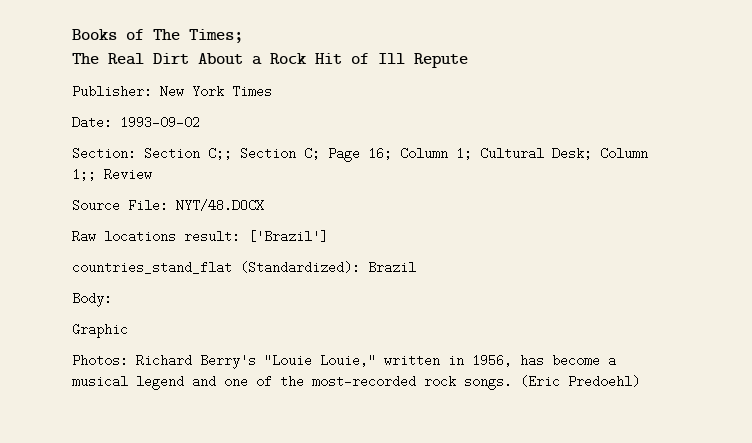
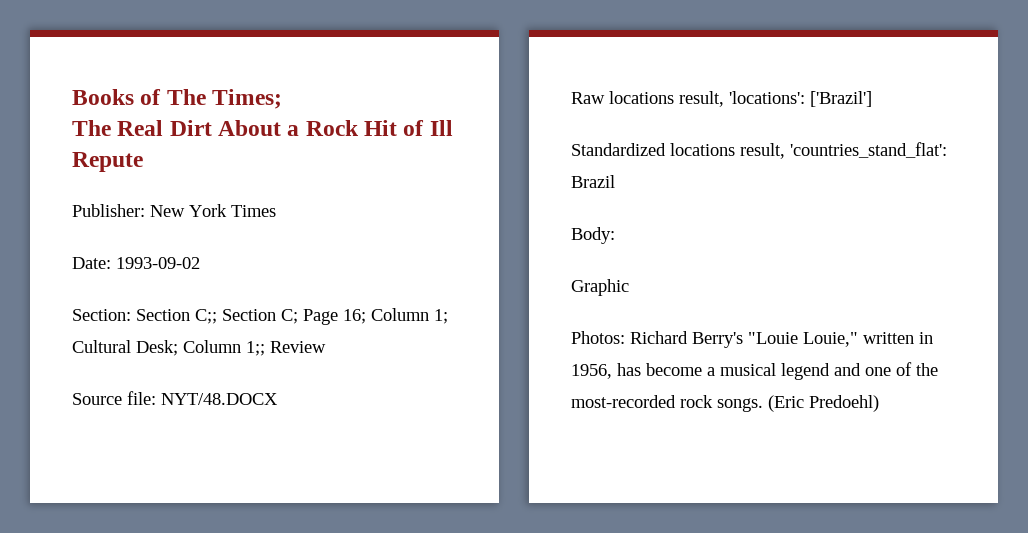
- Source File: NYT/48.DOCX
+ Source file: NYT/48.DOCX
- Raw locations result: ['Brazil']
+ Raw locations result, 'locations': ['Brazil']
- countries_stand_flat (Standardized): Brazil
+ Standardized locations result, 'countries_stand_flat': Brazil

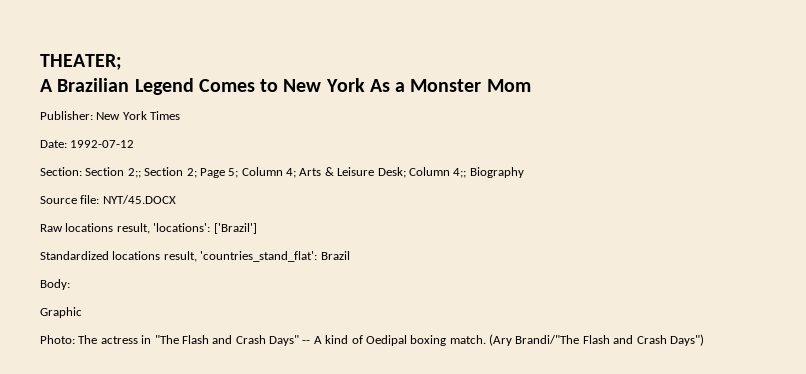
- Books of The Times;
- The Real Dirt About a Rock Hit of Ill Repute
+ THEATER;
+ A Brazilian Legend Comes to New York As a Monster Mom
- Date: 1993-09-02
+ Date: 1992-07-12
- Section: Section C;; Section C; Page 16; Column 1; Cultural Desk; Column 1;; Review
+ Section: Section 2;; Section 2; Page 5; Column 4; Arts & Leisure Desk; Column 4;; Biography
- Source file: NYT/48.DOCX
+ Source file: NYT/45.DOCX
- Photos: Richard Berry's "Louie Louie," written in 1956, has become a musical legend and one of the most-recorded rock songs. (Eric Predoehl)
+ Photo: The actress in "The Flash and Crash Days" -- A kind of Oedipal boxing match. (Ary Brandi/"The Flash and Crash Days")

